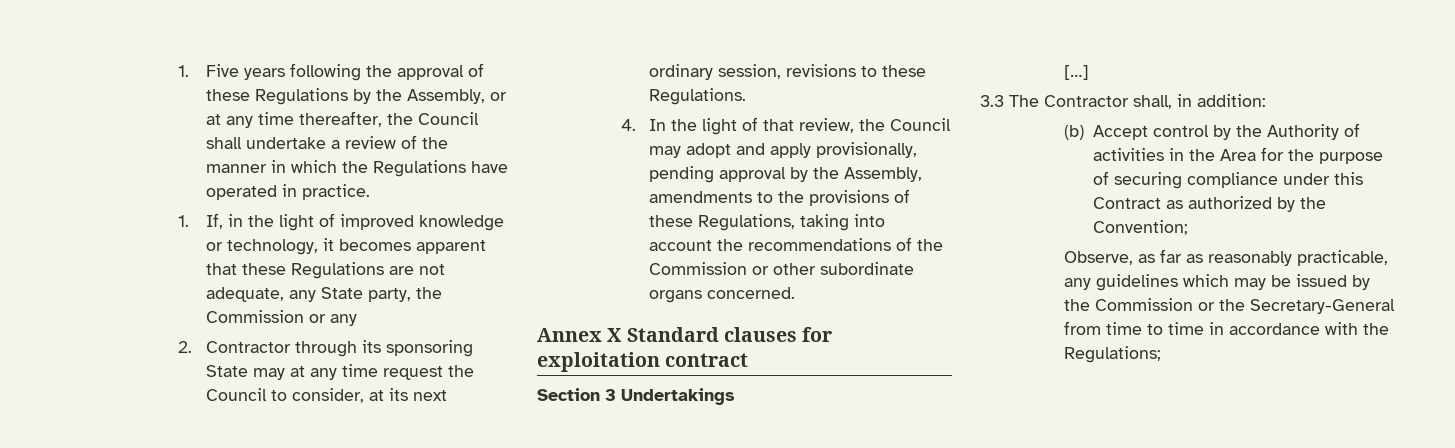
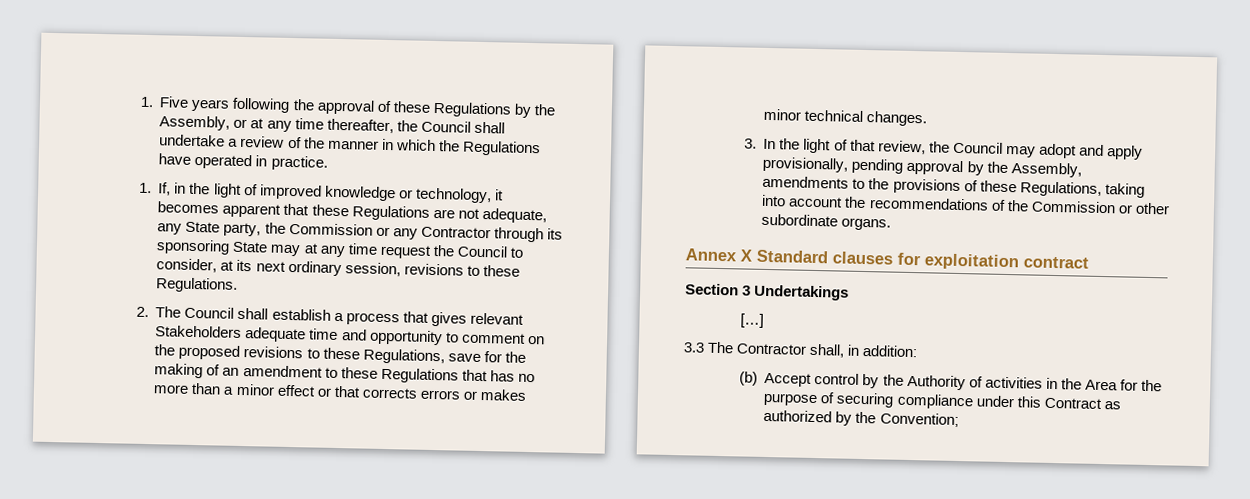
- 1. If, in the light of improved knowledge or technology, it becomes apparent that these Regulations are not adequate, any State party, the Commission or any
- 2. Contractor through its sponsoring State may at any time request the Council to consider, at its next ordinary session, revisions to these Regulations.
+ 1. If, in the light of improved knowledge or technology, it becomes apparent that these Regulations are not adequate, any State party, the Commission or any Contractor through its sponsoring State may at any time request the Council to consider, at its next ordinary session, revisions to these Regulations.
- 4. In the light of that review, the Council may adopt and apply provisionally, pending approval by the Assembly, amendments to the provisions of these Regulations, taking into account the recommendations of the Commission or other subordinate organs concerned.
+ 2. The Council shall establish a process that gives relevant Stakeholders adequate time and opportunity to comment on the proposed revisions to these Regulations, save for the making of an amendment to these Regulations that has no more than a minor effect or that corrects errors or makes minor technical changes.
+ 3. In the light of that review, the Council may adopt and apply provisionally, pending approval by the Assembly, amendments to the provisions of these Regulations, taking into account the recommendations of the Commission or other subordinate organs.
- Observe, as far as reasonably practicable, any guidelines which may be issued by the Commission or the Secretary-General from time to time in accordance with the Regulations;

